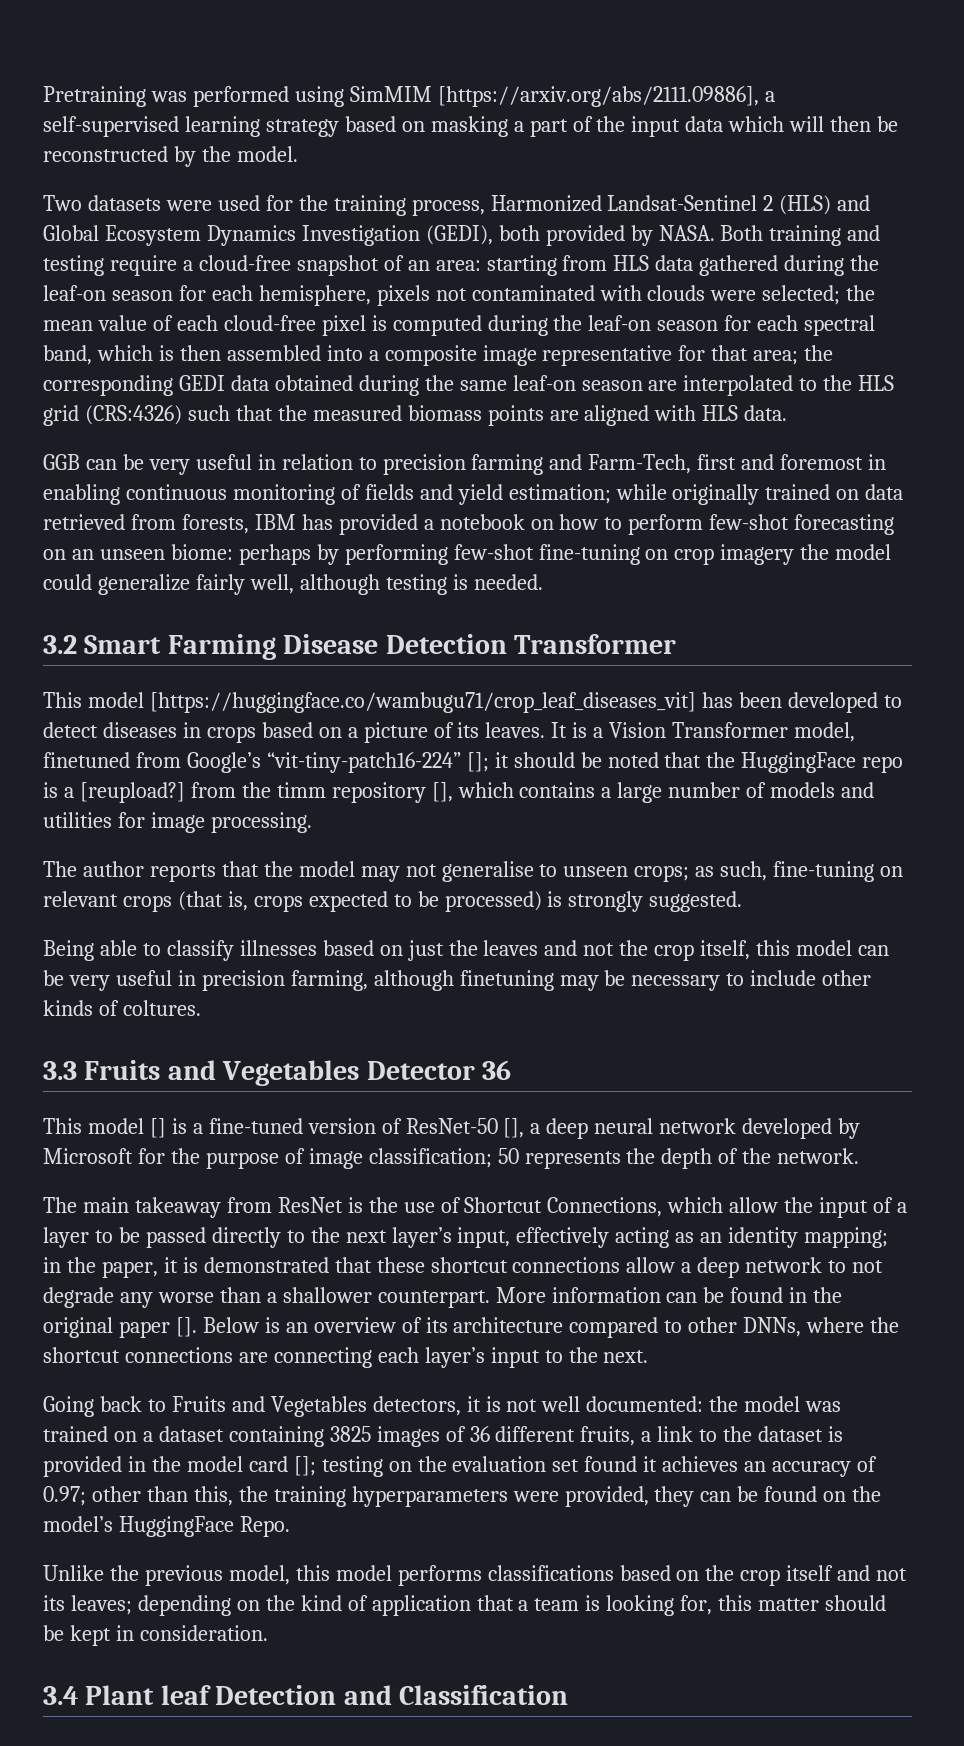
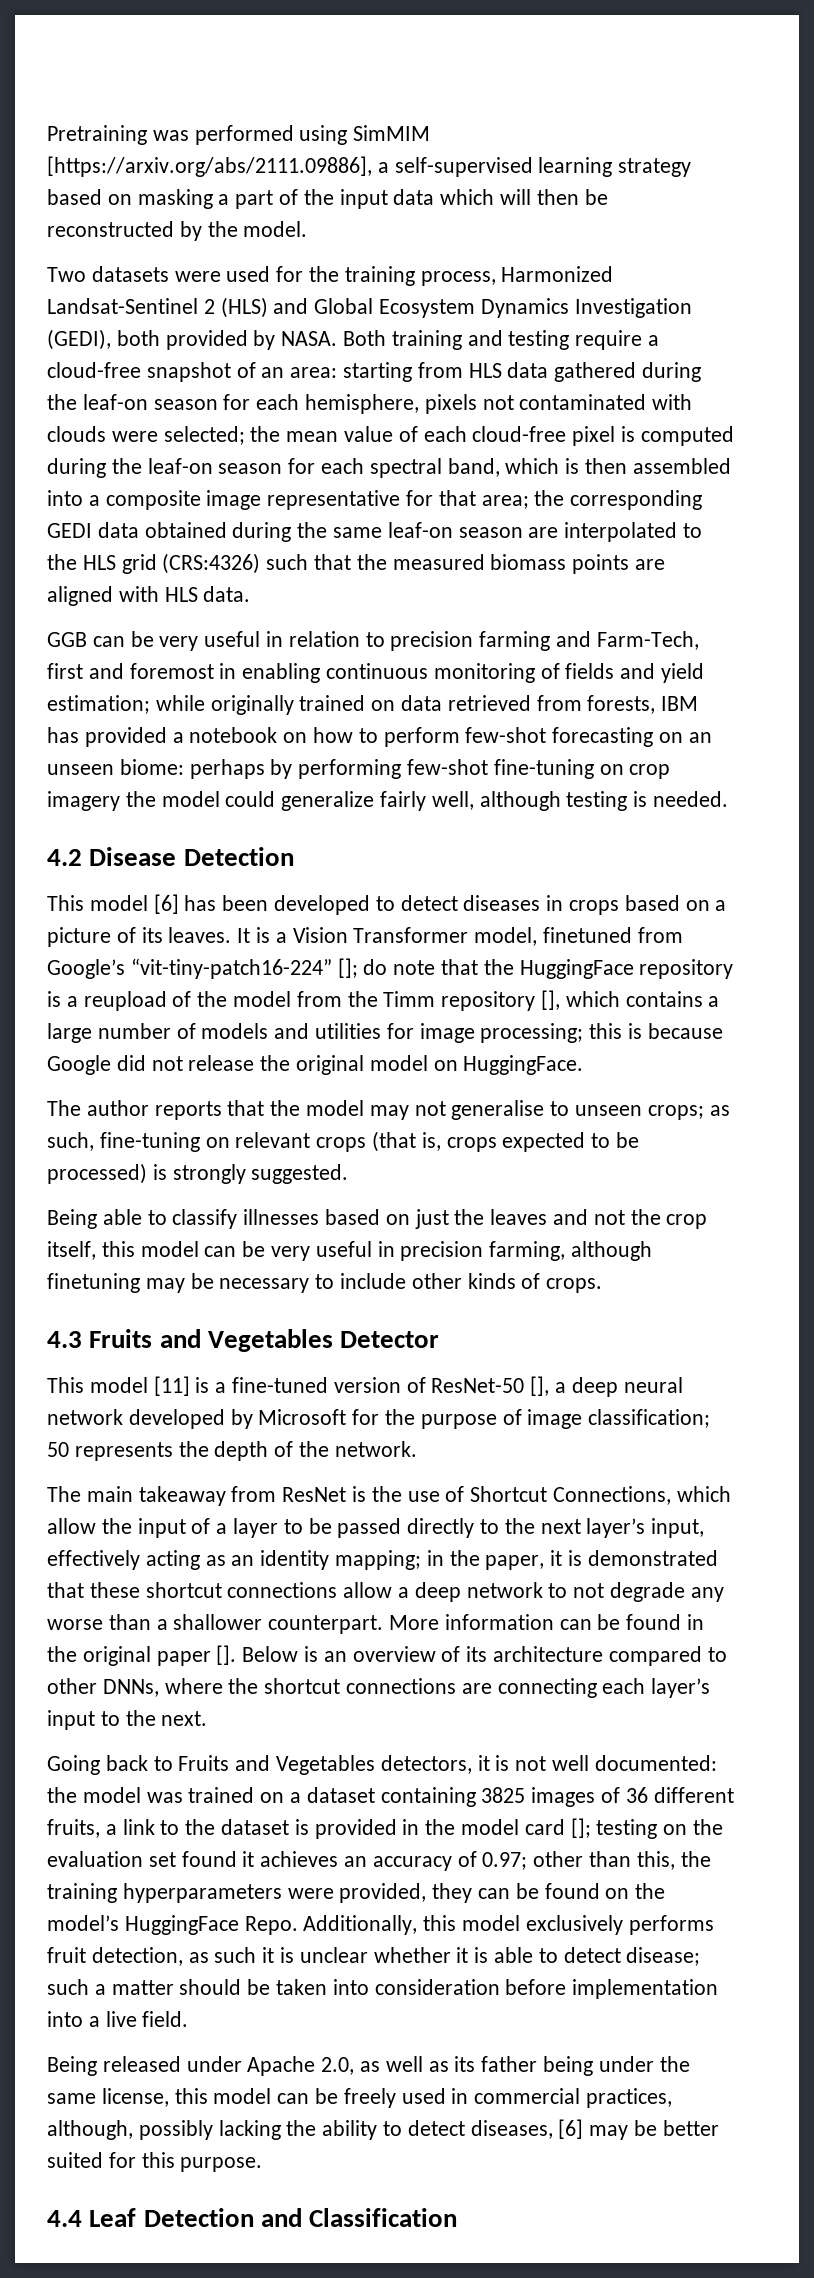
- 3.2 Smart Farming Disease Detection Transformer
- This model [https://huggingface.co/wambugu71/crop_leaf_diseases_vit] has been developed to detect diseases in crops based on a picture of its leaves.
+ 4.2 Disease Detection
+ This model [6] has been developed to detect diseases in crops based on a picture of its leaves.
- It is a Vision Transformer model, finetuned from Google’s “vit-tiny-patch16-224” []; it should be noted that the HuggingFace repo is a [reupload?] from the timm repository [], which contains a large number of models and utilities for image processing.
+ It is a Vision Transformer model, finetuned from Google’s “vit-tiny-patch16-224” []; do note that the HuggingFace repository is a reupload of the model from the Timm repository [], which contains a large number of models and utilities for image processing; this is because Google did not release the original model on HuggingFace.
- Being able to classify illnesses based on just the leaves and not the crop itself, this model can be very useful in precision farming, although finetuning may be necessary to include other kinds of coltures.
- 3.3 Fruits and Vegetables Detector 36
- This model [] is a fine-tuned version of ResNet-50 [], a deep neural network developed by Microsoft for the purpose of image classification;
+ Being able to classify illnesses based on just the leaves and not the crop itself, this model can be very useful in precision farming, although finetuning may be necessary to include other kinds of crops.
+ 4.3 Fruits and Vegetables Detector
+ This model [11] is a fine-tuned version of ResNet-50 [], a deep neural network developed by Microsoft for the purpose of image classification;
- other than this, the training hyperparameters were provided, they can be found on the model’s HuggingFace Repo.
- Unlike the previous model, this model performs classifications based on the crop itself and not its leaves; depending on the kind of application that a team is looking for, this matter should be kept in consideration.
- 3.4 Plant leaf Detection and Classification
+ other than this, the training hyperparameters were provided, they can be found on the model’s HuggingFace Repo. Additionally, this model exclusively performs fruit detection, as such it is unclear whether it is able to detect disease; such a matter should be taken into consideration before implementation into a live field.
+ Being released under Apache 2.0, as well as its father being under the same license, this model can be freely used in commercial practices, although, possibly lacking the ability to detect diseases, [6] may be better suited for this purpose.
+ 4.4 Leaf Detection and Classification

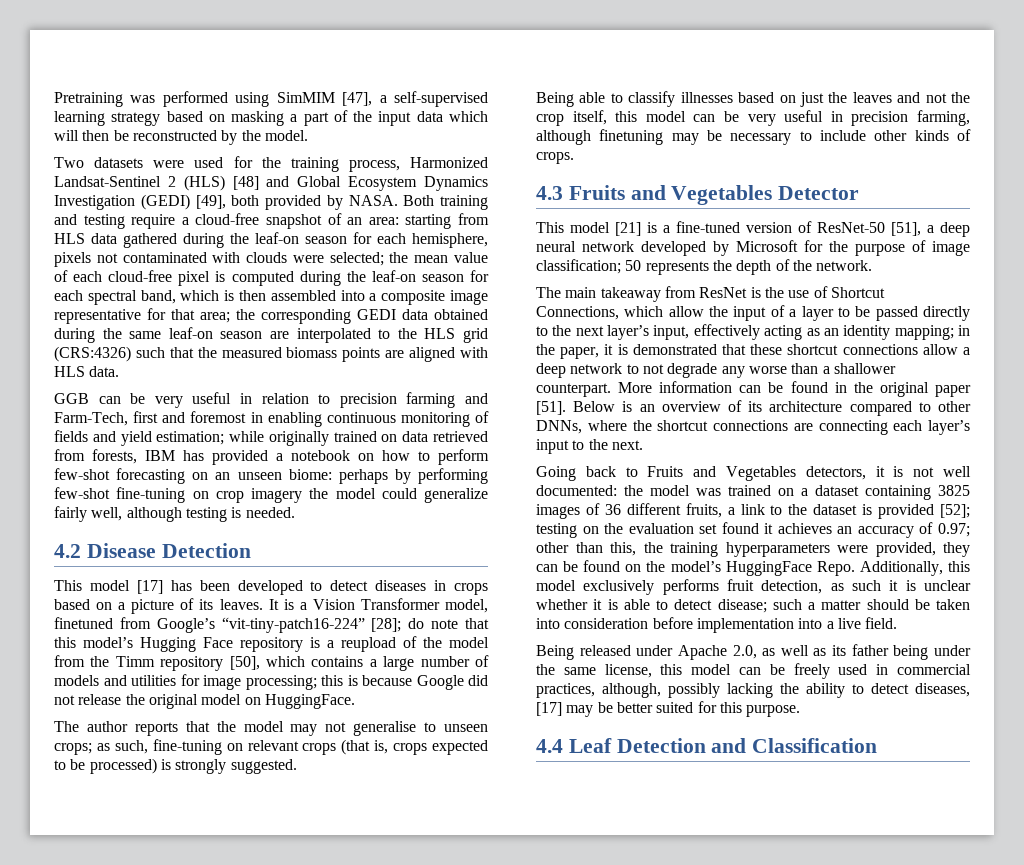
- Pretraining was performed using SimMIM [https://arxiv.org/abs/2111.09886], a self-supervised learning strategy based on masking a part of the input data which will then be reconstructed by the model.
+ Pretraining was performed using SimMIM [47], a self-supervised learning strategy based on masking a part of the input data which will then be reconstructed by the model.
- Two datasets were used for the training process, Harmonized Landsat-Sentinel 2 (HLS) and Global Ecosystem Dynamics Investigation (GEDI), both provided by NASA.
+ Two datasets were used for the training process, Harmonized Landsat-Sentinel 2 (HLS) [48] and Global Ecosystem Dynamics Investigation (GEDI) [49], both provided by NASA.
- This model [6] has been developed to detect diseases in crops based on a picture of its leaves.
+ This model [17] has been developed to detect diseases in crops based on a picture of its leaves.
- It is a Vision Transformer model, finetuned from Google’s “vit-tiny-patch16-224” []; do note that the HuggingFace repository is a reupload of the model from the Timm repository [], which contains a large number of models and utilities for image processing; this is because Google did not release the original model on HuggingFace.
+ It is a Vision Transformer model, finetuned from Google’s “vit-tiny-patch16-224” [28]; do note that this model’s Hugging Face repository is a reupload of the model from the Timm repository [50], which contains a large number of models and utilities for image processing; this is because Google did not release the original model on HuggingFace.
- This model [11] is a fine-tuned version of ResNet-50 [], a deep neural network developed by Microsoft for the purpose of image classification; 50 represents the depth of the network.
+ This model [21] is a fine-tuned version of ResNet-50 [51], a deep neural network developed by Microsoft for the purpose of image classification; 50 represents the depth of the network.
- More information can be found in the original paper [].
+ More information can be found in the original paper [51].
- the model was trained on a dataset containing 3825 images of 36 different fruits, a link to the dataset is provided in the model card [];
+ the model was trained on a dataset containing 3825 images of 36 different fruits, a link to the dataset is provided [52];
- Being released under Apache 2.0, as well as its father being under the same license, this model can be freely used in commercial practices, although, possibly lacking the ability to detect diseases, [6] may be better suited for this purpose.
+ Being released under Apache 2.0, as well as its father being under the same license, this model can be freely used in commercial practices, although, possibly lacking the ability to detect diseases, [17] may be better suited for this purpose.

